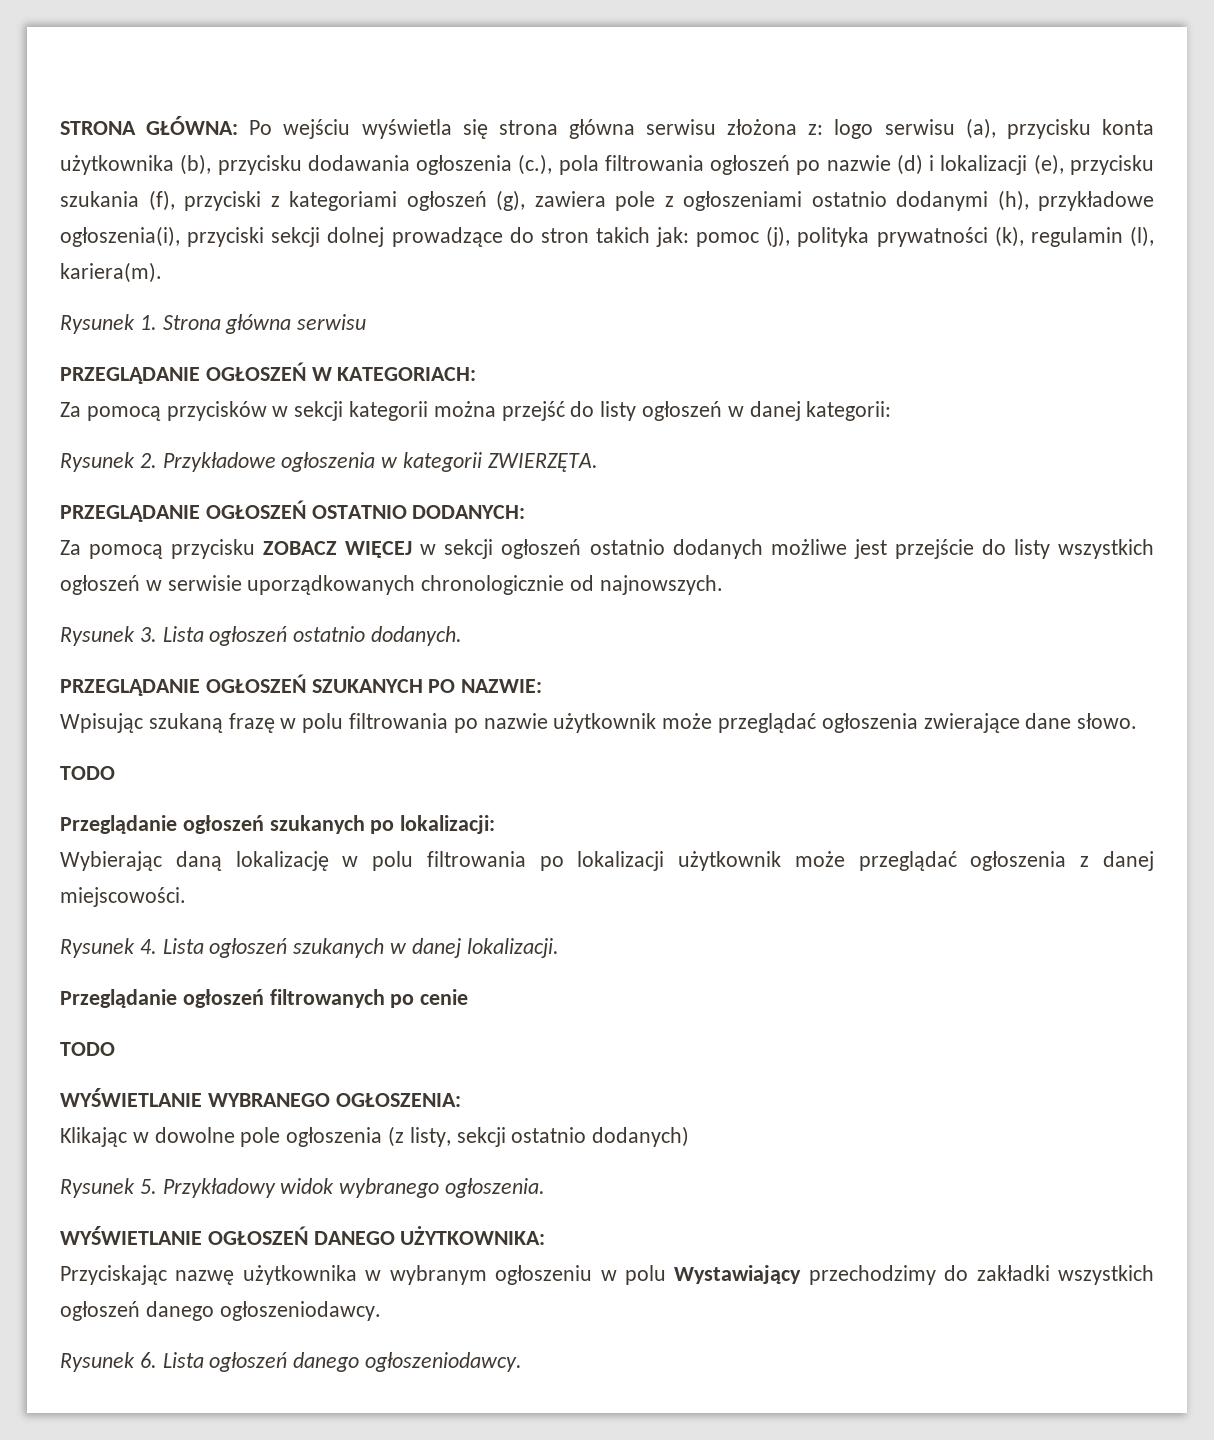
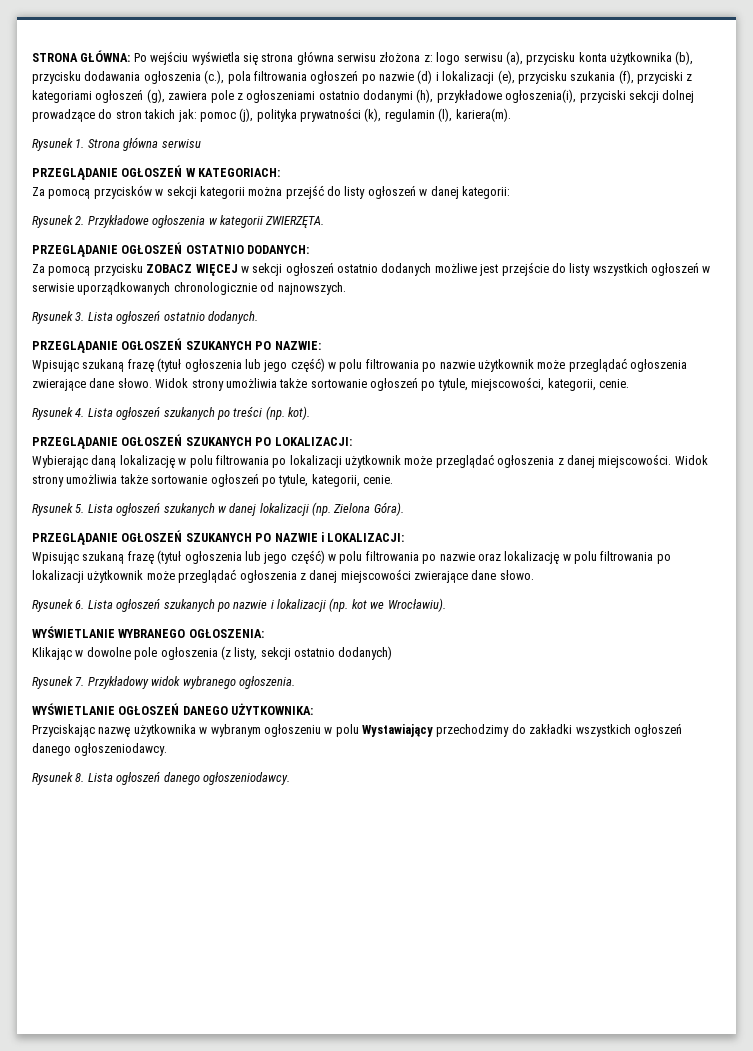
- Wpisując szukaną frazę w polu filtrowania po nazwie użytkownik może przeglądać ogłoszenia zwierające dane słowo.
- TODO
- Przeglądanie ogłoszeń szukanych po lokalizacji:
+ Wpisując szukaną frazę (tytuł ogłoszenia lub jego część) w polu filtrowania po nazwie użytkownik może przeglądać ogłoszenia zwierające dane słowo. Widok strony umożliwia także sortowanie ogłoszeń po tytule, miejscowości, kategorii, cenie.
+ Rysunek 4. Lista ogłoszeń szukanych po treści (np. kot).
+ PRZEGLĄDANIE OGŁOSZEŃ SZUKANYCH PO LOKALIZACJI:
- Wybierając daną lokalizację w polu filtrowania po lokalizacji użytkownik może przeglądać ogłoszenia z danej miejscowości.
- Rysunek 4. Lista ogłoszeń szukanych w danej lokalizacji.
- Przeglądanie ogłoszeń filtrowanych po cenie
- TODO
+ Wybierając daną lokalizację w polu filtrowania po lokalizacji użytkownik może przeglądać ogłoszenia z danej miejscowości. Widok strony umożliwia także sortowanie ogłoszeń po tytule, kategorii, cenie.
+ Rysunek 5. Lista ogłoszeń szukanych w danej lokalizacji (np. Zielona Góra).
+ PRZEGLĄDANIE OGŁOSZEŃ SZUKANYCH PO NAZWIE i LOKALIZACJI:
+ Wpisując szukaną frazę (tytuł ogłoszenia lub jego część) w polu filtrowania po nazwie oraz lokalizację w polu filtrowania po lokalizacji użytkownik może przeglądać ogłoszenia z danej miejscowości zwierające dane słowo.
+ Rysunek 6. Lista ogłoszeń szukanych po nazwie i lokalizacji (np. kot we Wrocławiu).
- Rysunek 5. Przykładowy widok wybranego ogłoszenia.
+ Rysunek 7. Przykładowy widok wybranego ogłoszenia.
- Rysunek 6. Lista ogłoszeń danego ogłoszeniodawcy.
+ Rysunek 8. Lista ogłoszeń danego ogłoszeniodawcy.

